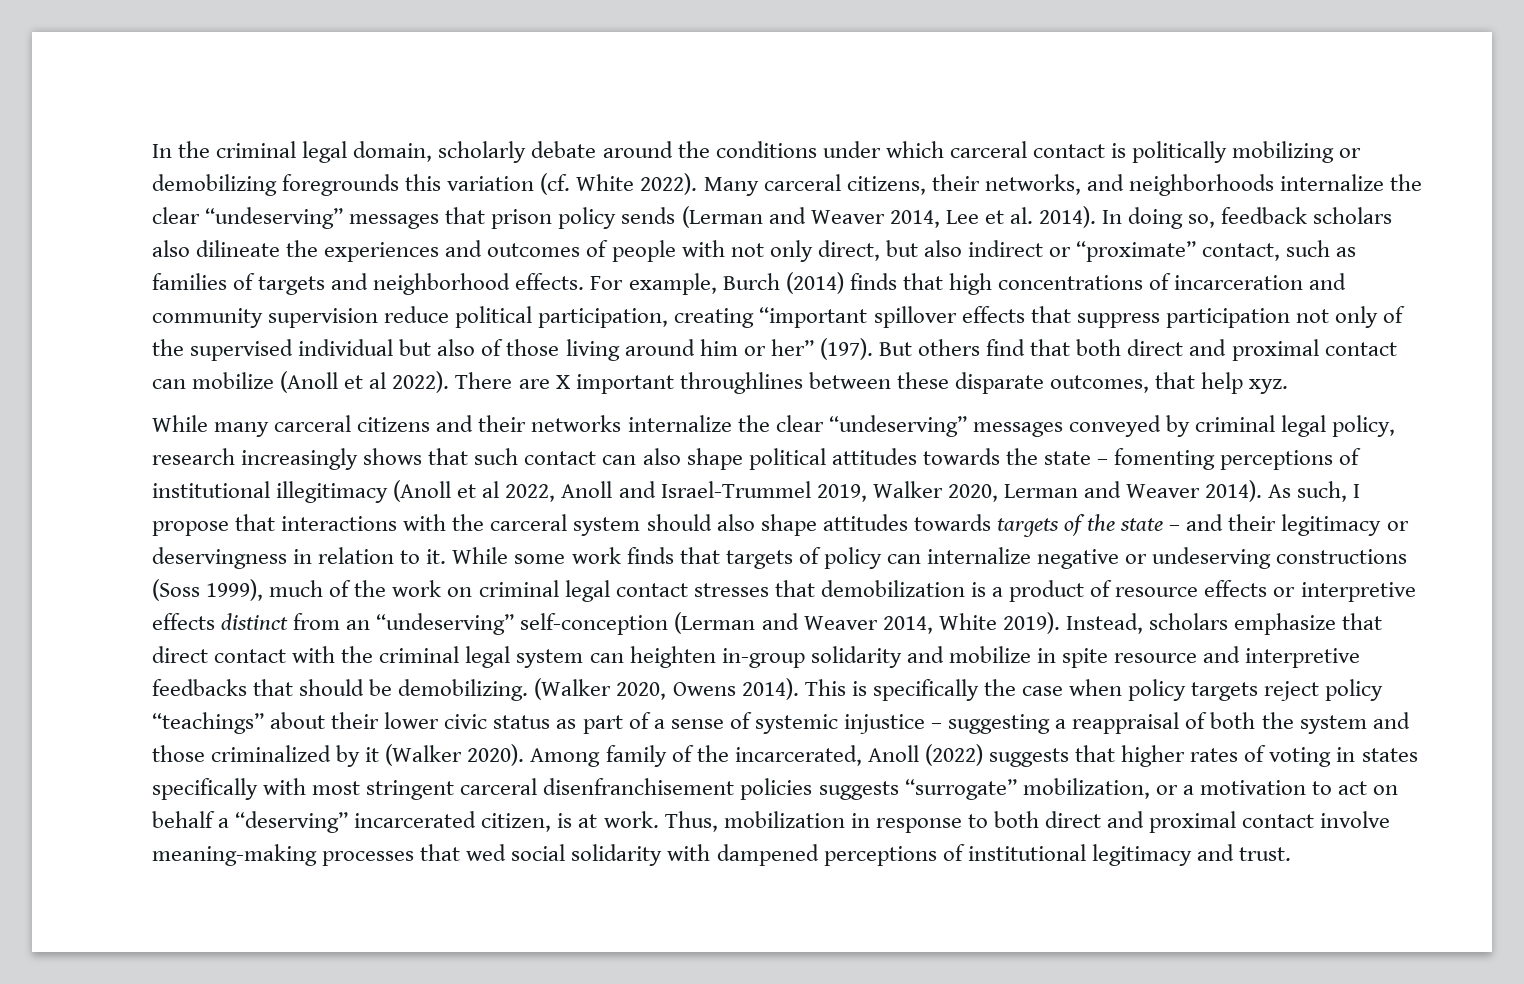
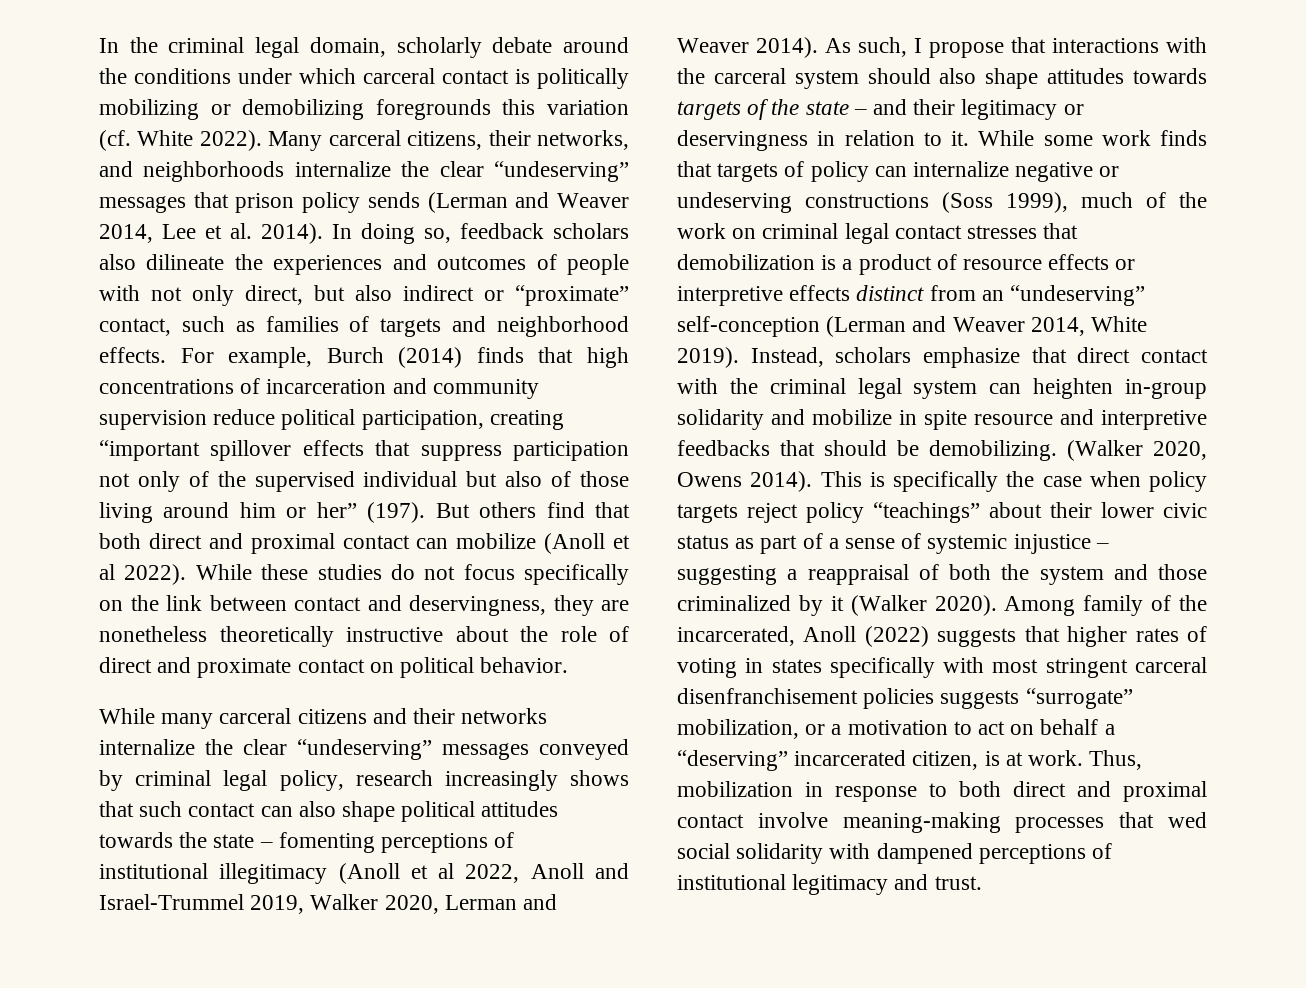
- There are X important throughlines between these disparate outcomes, that help xyz.
+ While these studies do not focus specifically on the link between contact and deservingness, they are nonetheless theoretically instructive about the role of direct and proximate contact on political behavior.

